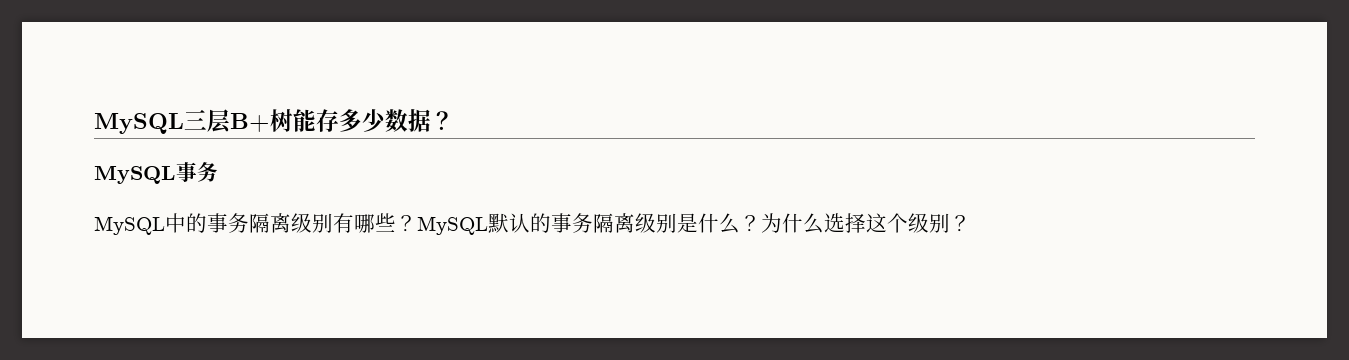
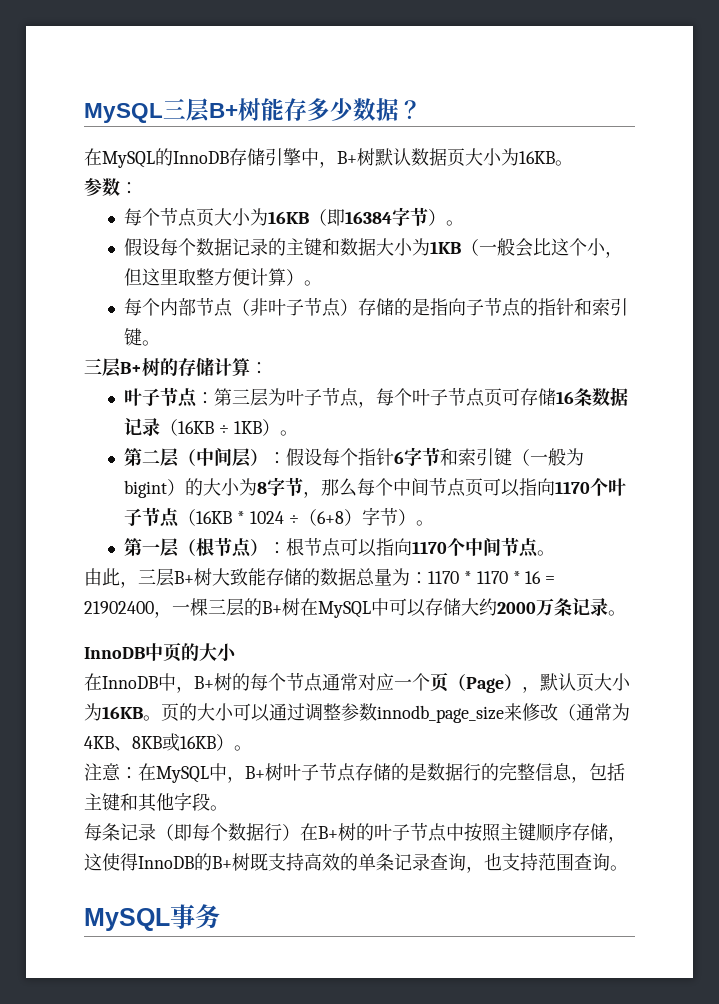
+ 在MySQL的InnoDB存储引擎中，B+树默认数据页大小为16KB。
+ 参数：
+ 每个节点页大小为16KB（即16384字节）。
+ 假设每个数据记录的主键和数据大小为1KB（一般会比这个小，但这里取整方便计算）。
+ 每个内部节点（非叶子节点）存储的是指向子节点的指针和索引键。
+ 三层B+树的存储计算：
+ 叶子节点：第三层为叶子节点，每个叶子节点页可存储16条数据记录（16KB ÷ 1KB）。
+ 第二层（中间层）：假设每个指针6字节和索引键（一般为bigint）的大小为8字节，那么每个中间节点页可以指向1170个叶子节点（16KB * 1024 ÷（6+8）字节）。
+ 第一层（根节点）：根节点可以指向1170个中间节点。
+ 由此，三层B+树大致能存储的数据总量为：1170 * 1170 * 16 = 21902400，一棵三层的B+树在MySQL中可以存储大约2000万条记录。
+ InnoDB中页的大小
+ 在InnoDB中，B+树的每个节点通常对应一个页（Page），默认页大小为16KB。页的大小可以通过调整参数innodb_page_size来修改（通常为4KB、8KB或16KB）。
+ 注意：在MySQL中，B+树叶子节点存储的是数据行的完整信息，包括主键和其他字段。
+ 每条记录（即每个数据行）在B+树的叶子节点中按照主键顺序存储，这使得InnoDB的B+树既支持高效的单条记录查询，也支持范围查询。
  MySQL事务
- MySQL中的事务隔离级别有哪些？MySQL默认的事务隔离级别是什么？为什么选择这个级别？

